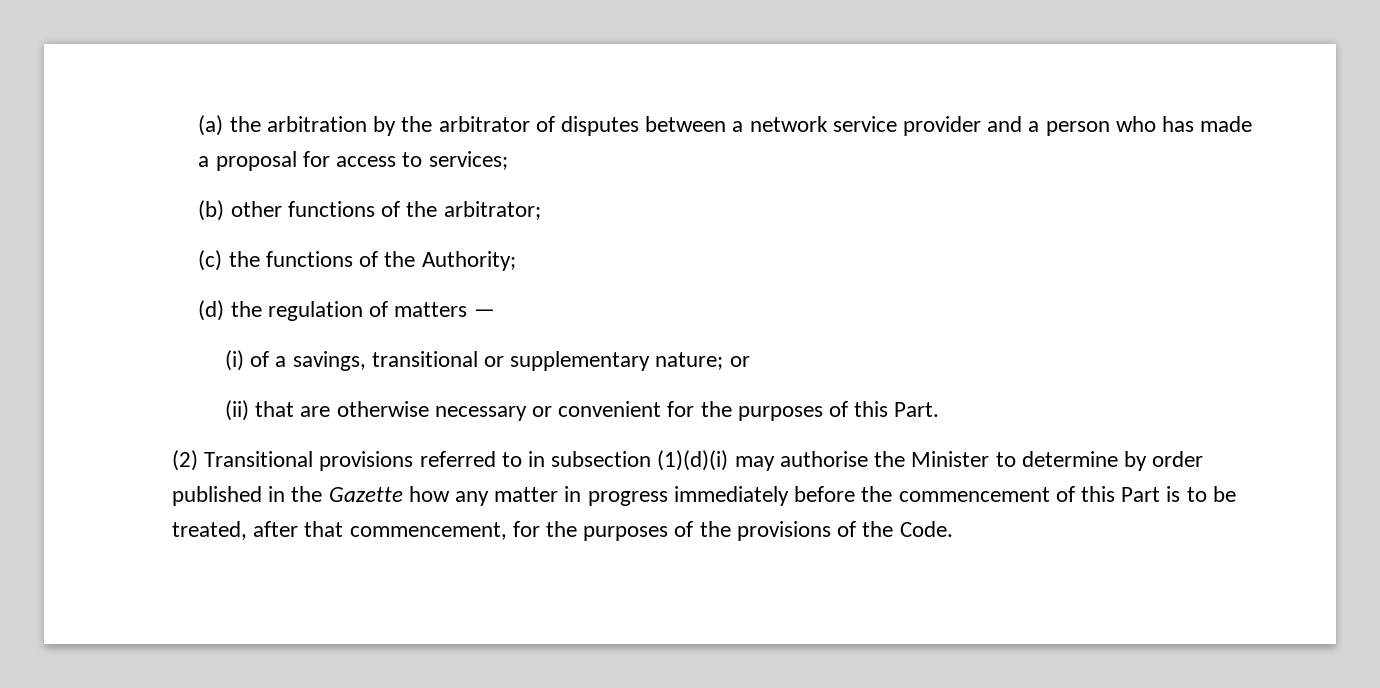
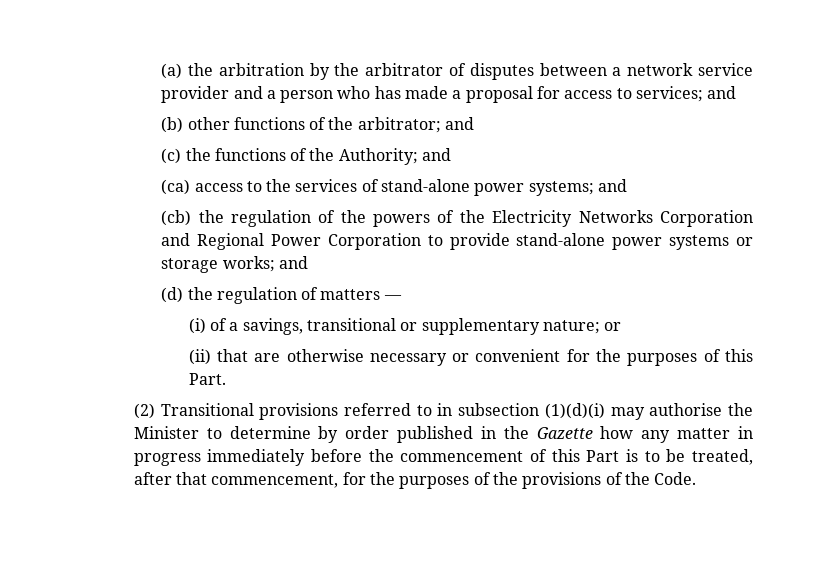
- (a) the arbitration by the arbitrator of disputes between a network service provider and a person who has made a proposal for access to services;
+ (a) the arbitration by the arbitrator of disputes between a network service provider and a person who has made a proposal for access to services; and
- (b) other functions of the arbitrator;
+ (b) other functions of the arbitrator; and
- (c) the functions of the Authority;
+ (c) the functions of the Authority; and
+ (ca) access to the services of stand-alone power systems; and
+ (cb) the regulation of the powers of the Electricity Networks Corporation and Regional Power Corporation to provide stand-alone power systems or storage works; and

